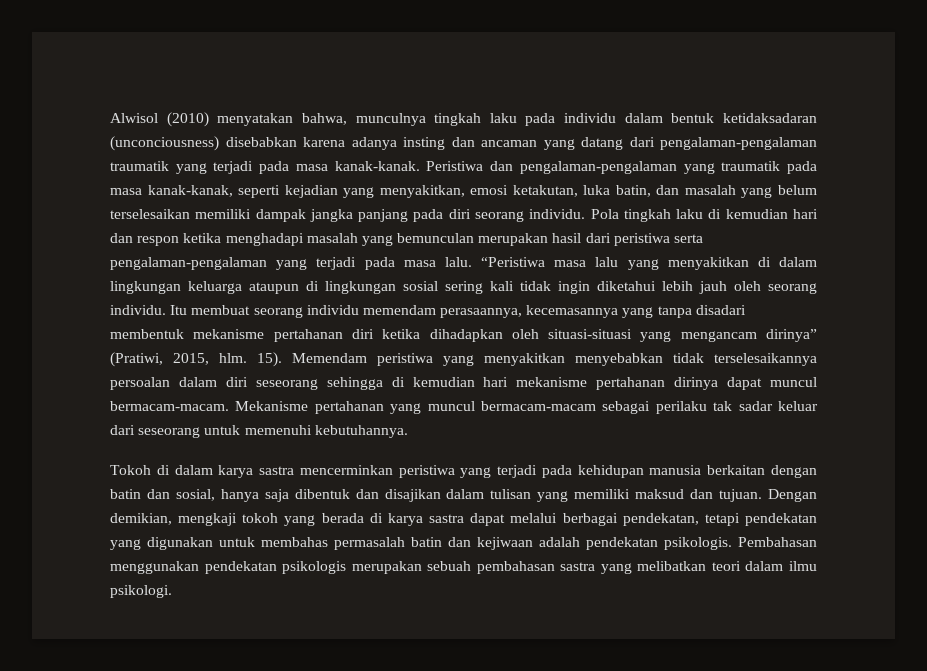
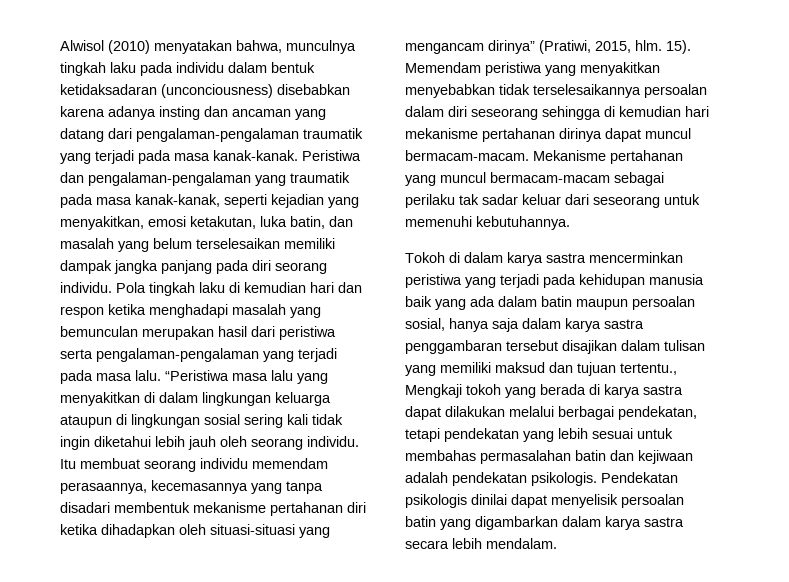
- Tokoh di dalam karya sastra mencerminkan peristiwa yang terjadi pada kehidupan manusia berkaitan dengan batin dan sosial, hanya saja dibentuk dan disajikan dalam tulisan yang memiliki maksud dan tujuan. Dengan demikian, mengkaji tokoh yang berada di karya sastra dapat melalui berbagai pendekatan, tetapi pendekatan yang digunakan untuk membahas permasalah batin dan kejiwaan adalah pendekatan psikologis.
+ Tokoh di dalam karya sastra mencerminkan peristiwa yang terjadi pada kehidupan manusia baik yang ada dalam batin maupun persoalan sosial, hanya saja dalam karya sastra penggambaran tersebut disajikan dalam tulisan yang memiliki maksud dan tujuan tertentu., Mengkaji tokoh yang berada di karya sastra dapat dilakukan melalui berbagai pendekatan, tetapi pendekatan yang lebih sesuai untuk membahas permasalahan batin dan kejiwaan adalah pendekatan psikologis.
- Pembahasan menggunakan pendekatan psikologis merupakan sebuah pembahasan sastra yang melibatkan teori dalam ilmu psikologi.
+ Pendekatan psikologis dinilai dapat menyelisik persoalan batin yang digambarkan dalam karya sastra secara lebih mendalam.

